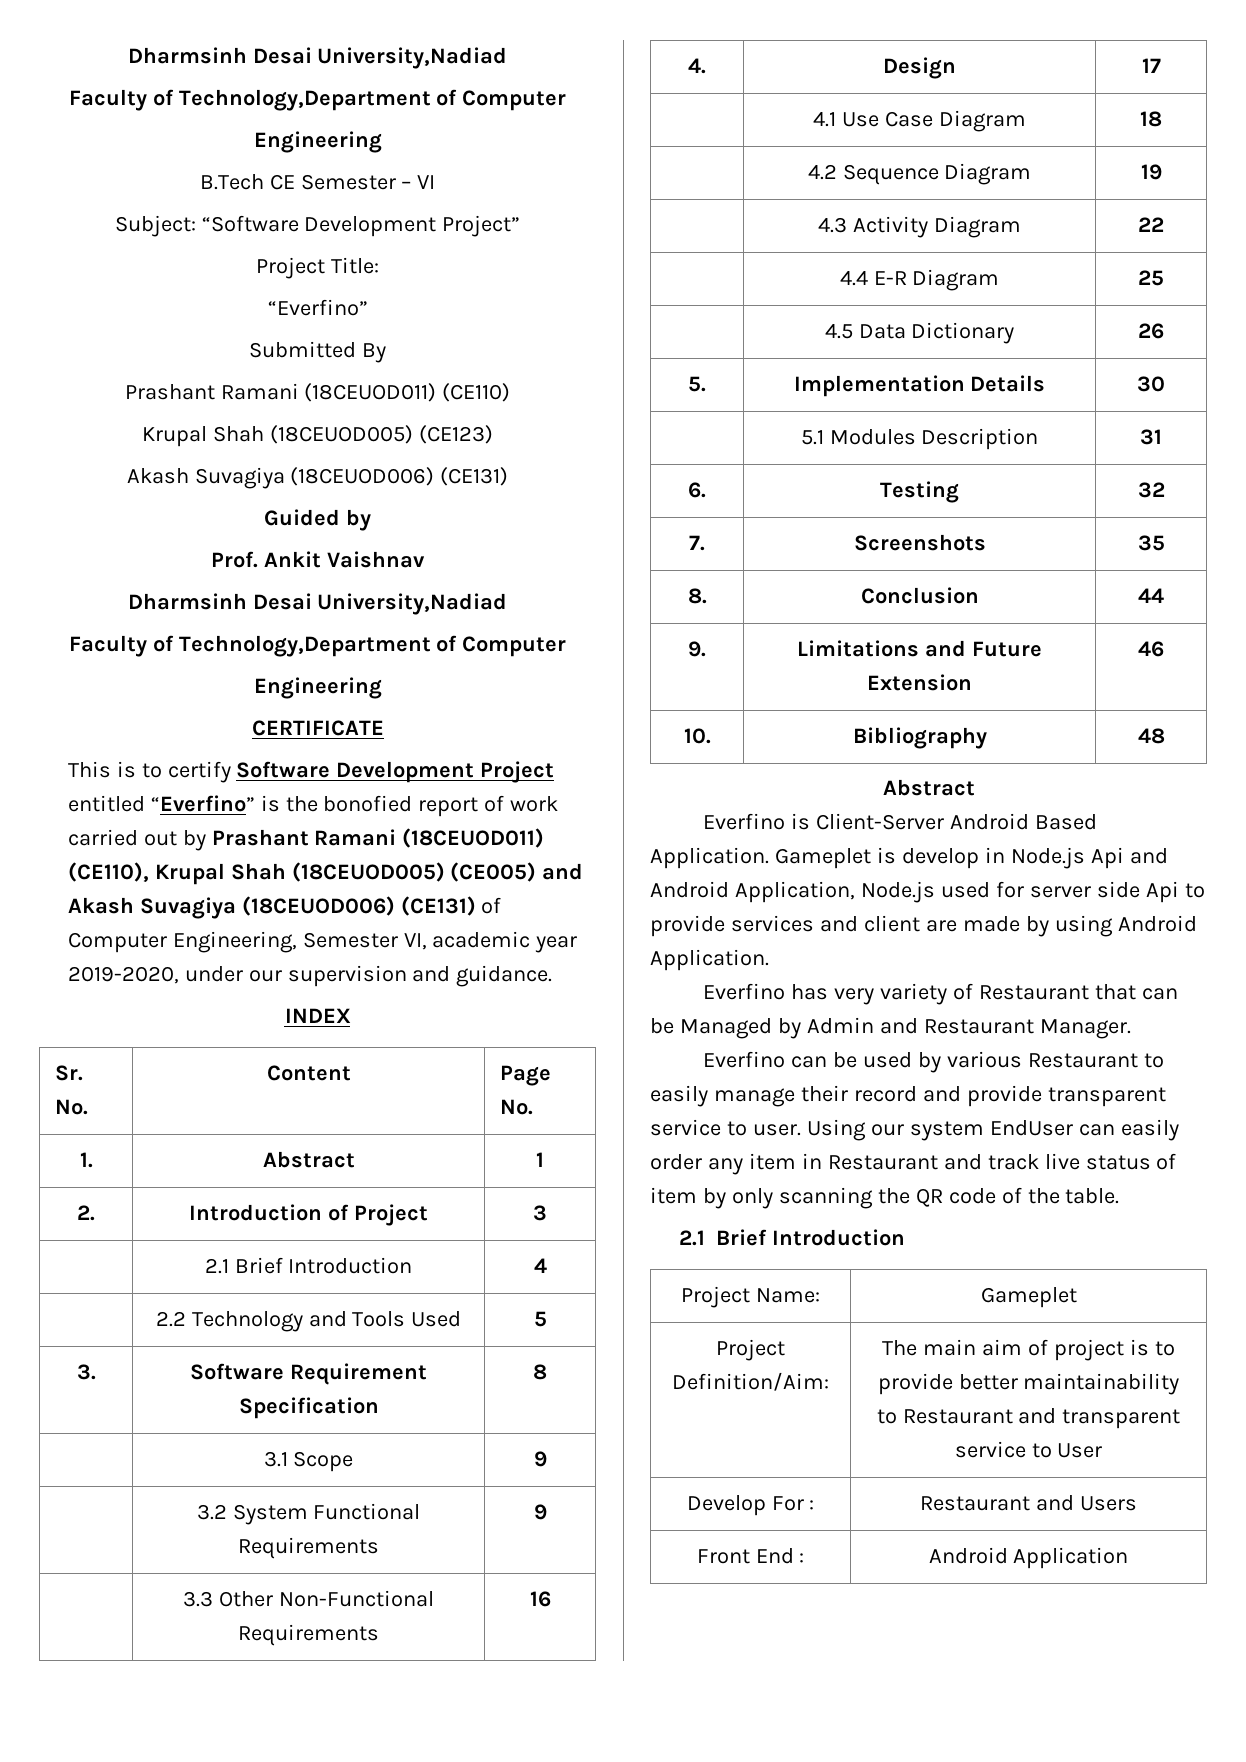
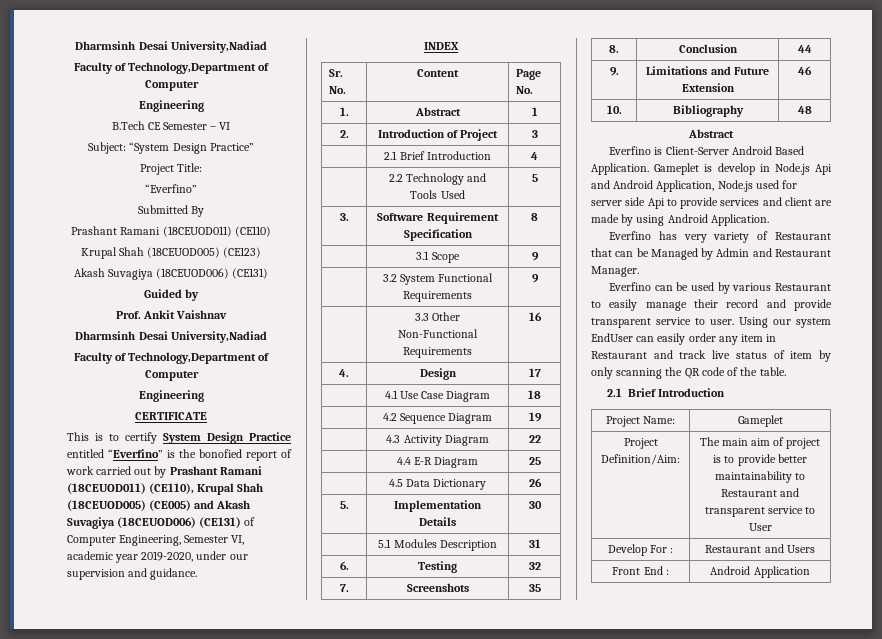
- Subject: “Software Development Project”
+ Subject: “System Design Practice”
- This is to certify Software Development Project entitled “Everfino” is the bonofied report of work carried out by Prashant Ramani (18CEUOD011) (CE110), Krupal Shah (18CEUOD005) (CE005) and Akash Suvagiya (18CEUOD006) (CE131) of Computer Engineering, Semester VI, academic year 2019-2020, under our supervision and guidance.
+ This is to certify System Design Practice entitled “Everfino” is the bonofied report of work carried out by Prashant Ramani (18CEUOD011) (CE110), Krupal Shah (18CEUOD005) (CE005) and Akash Suvagiya (18CEUOD006) (CE131) of Computer Engineering, Semester VI, academic year 2019-2020, under our supervision and guidance.

